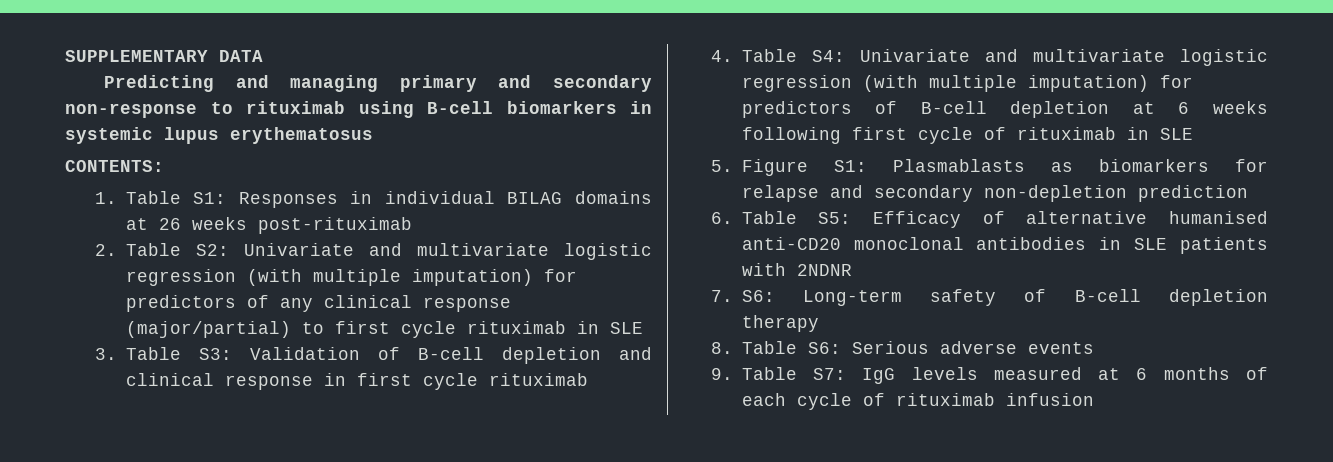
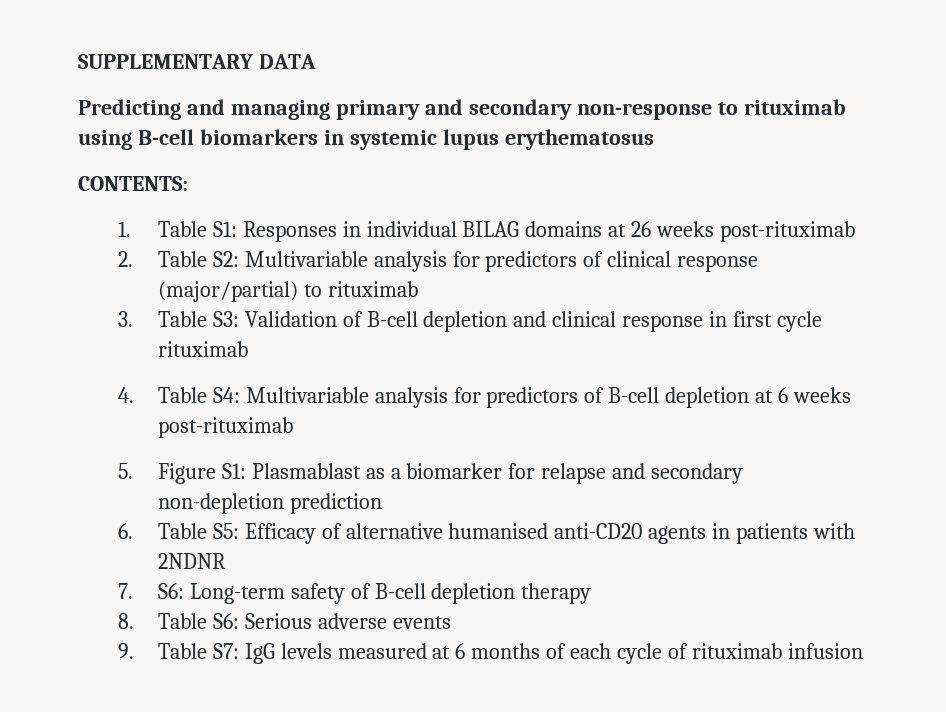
- 2. Table S2: Univariate and multivariate logistic regression (with multiple imputation) for predictors of any clinical response (major/partial) to first cycle rituximab in SLE
+ 2. Table S2: Multivariable analysis for predictors of clinical response (major/partial) to rituximab
- 4. Table S4: Univariate and multivariate logistic regression (with multiple imputation) for predictors of B-cell depletion at 6 weeks following first cycle of rituximab in SLE
+ 4. Table S4: Multivariable analysis for predictors of B-cell depletion at 6 weeks post-rituximab
- 5. Figure S1: Plasmablasts as biomarkers for relapse and secondary non-depletion prediction
+ 5. Figure S1: Plasmablast as a biomarker for relapse and secondary non-depletion prediction
- 6. Table S5: Efficacy of alternative humanised anti-CD20 monoclonal antibodies in SLE patients with 2NDNR
+ 6. Table S5: Efficacy of alternative humanised anti-CD20 agents in patients with 2NDNR

